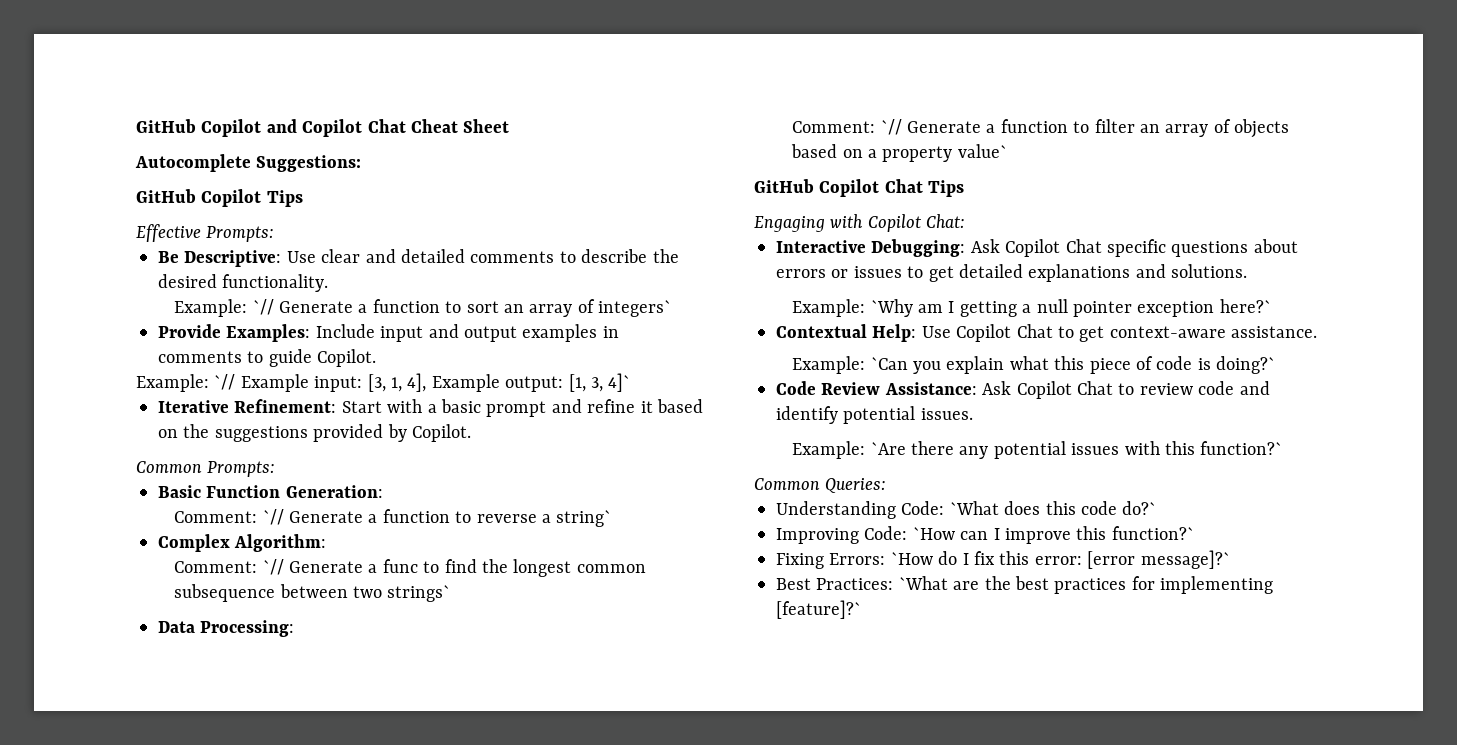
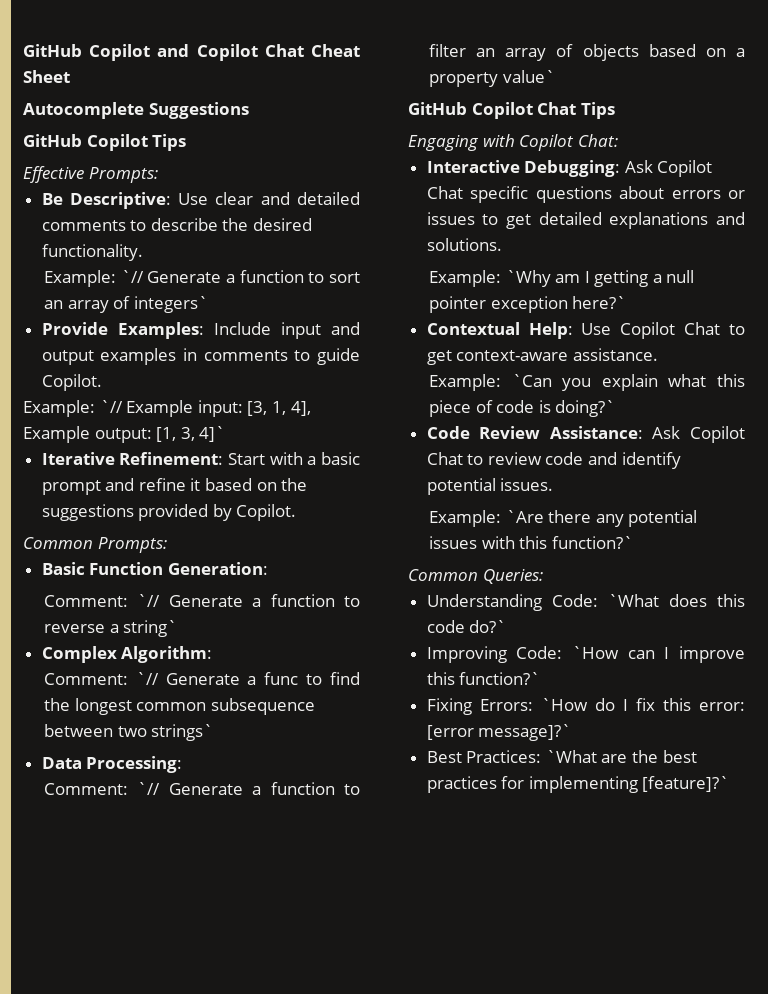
- Autocomplete Suggestions:
+ Autocomplete Suggestions

